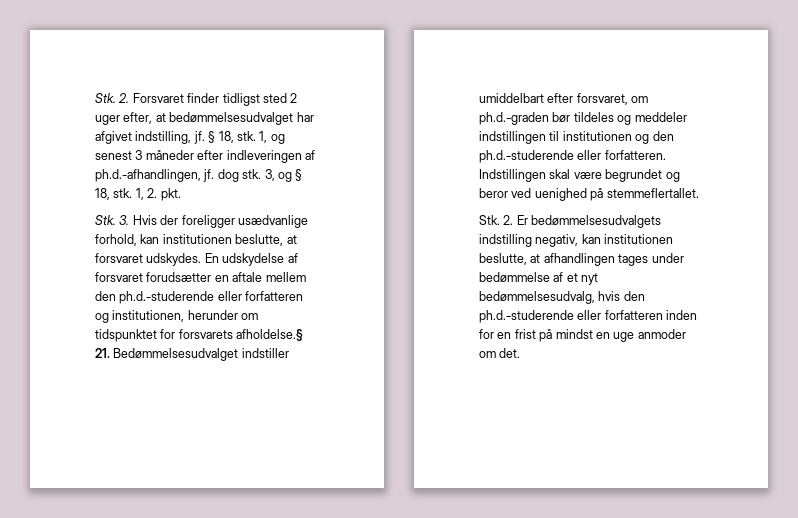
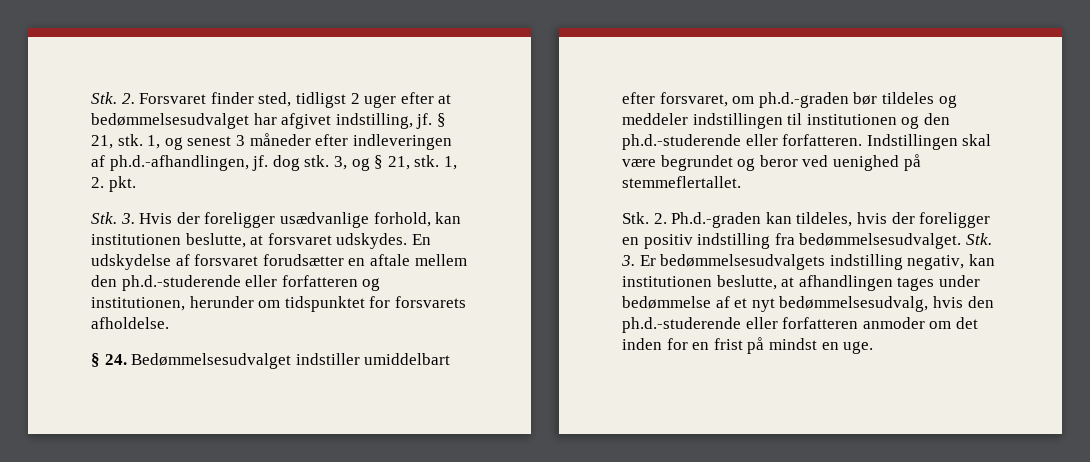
- Stk. 2. Forsvaret finder tidligst sted 2 uger efter, at bedømmelsesudvalget har afgivet indstilling, jf. § 18, stk.
+ Stk. 2. Forsvaret finder sted, tidligst 2 uger efter at bedømmelsesudvalget har afgivet indstilling, jf. § 21, stk.
- 3, og § 18, stk.
+ 3, og § 21, stk.
- En udskydelse af forsvaret forudsætter en aftale mellem den ph.d.-studerende eller forfatteren og institutionen, herunder om tidspunktet for forsvarets afholdelse.§ 21. Bedømmelsesudvalget indstiller umiddelbart efter forsvaret, om ph.d.-graden bør tildeles og meddeler indstillingen til institutionen og den ph.d.-studerende eller forfatteren.
+ En udskydelse af forsvaret forudsætter en aftale mellem den ph.d.-studerende eller forfatteren og institutionen, herunder om tidspunktet for forsvarets afholdelse.
+ § 24. Bedømmelsesudvalget indstiller umiddelbart efter forsvaret, om ph.d.-graden bør tildeles og meddeler indstillingen til institutionen og den ph.d.-studerende eller forfatteren.
- Stk. 2. Er bedømmelsesudvalgets indstilling negativ, kan institutionen beslutte, at afhandlingen tages under bedømmelse af et nyt bedømmelsesudvalg, hvis den ph.d.-studerende eller forfatteren inden for en frist på mindst en uge anmoder om det.
+ Stk. 2. Ph.d.-graden kan tildeles, hvis der foreligger en positiv indstilling fra bedømmelsesudvalget. Stk. 3. Er bedømmelsesudvalgets indstilling negativ, kan institutionen beslutte, at afhandlingen tages under bedømmelse af et nyt bedømmelsesudvalg, hvis den ph.d.-studerende eller forfatteren anmoder om det inden for en frist på mindst en uge.

